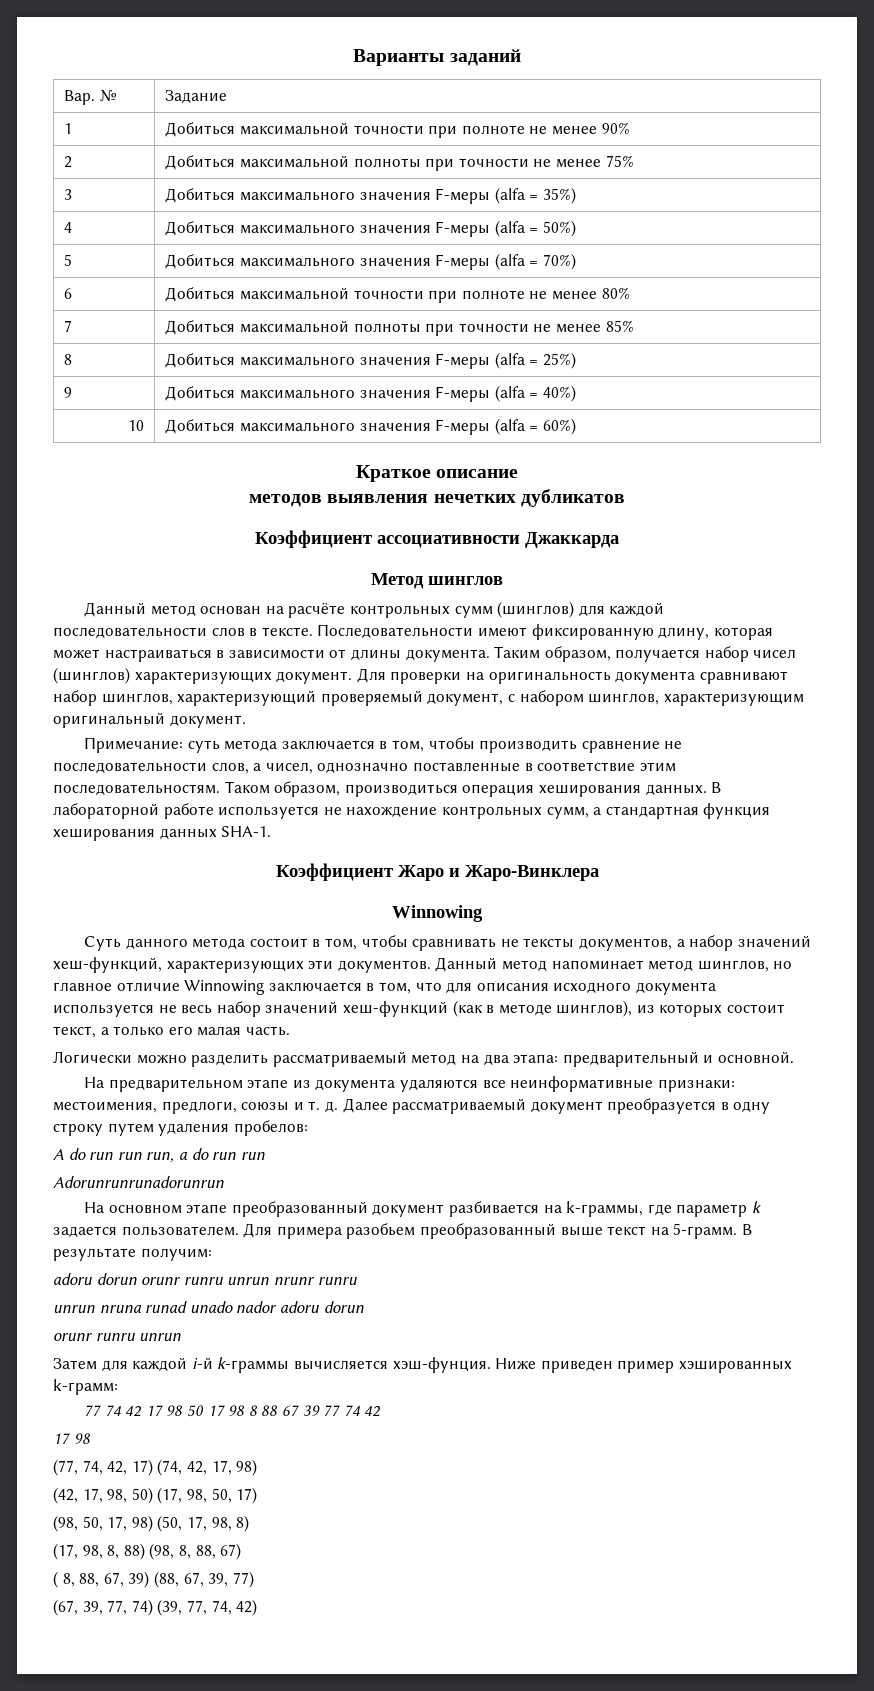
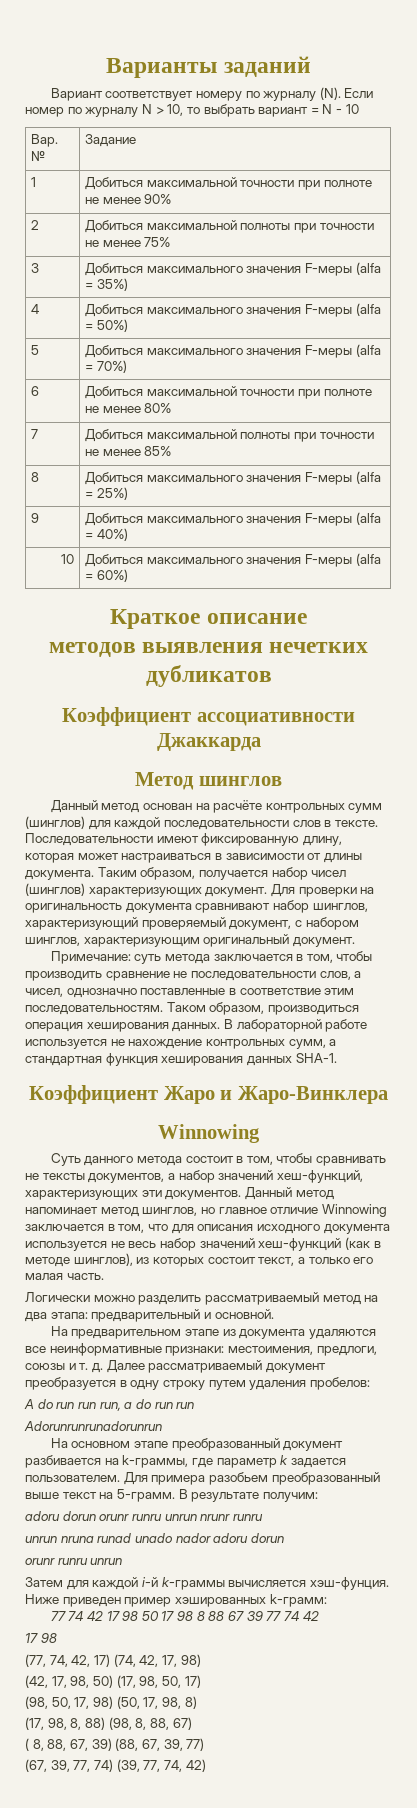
+ Вариант соответствует номеру по журналу (N). Если номер по журналу N > 10, то выбрать вариант = N - 10

